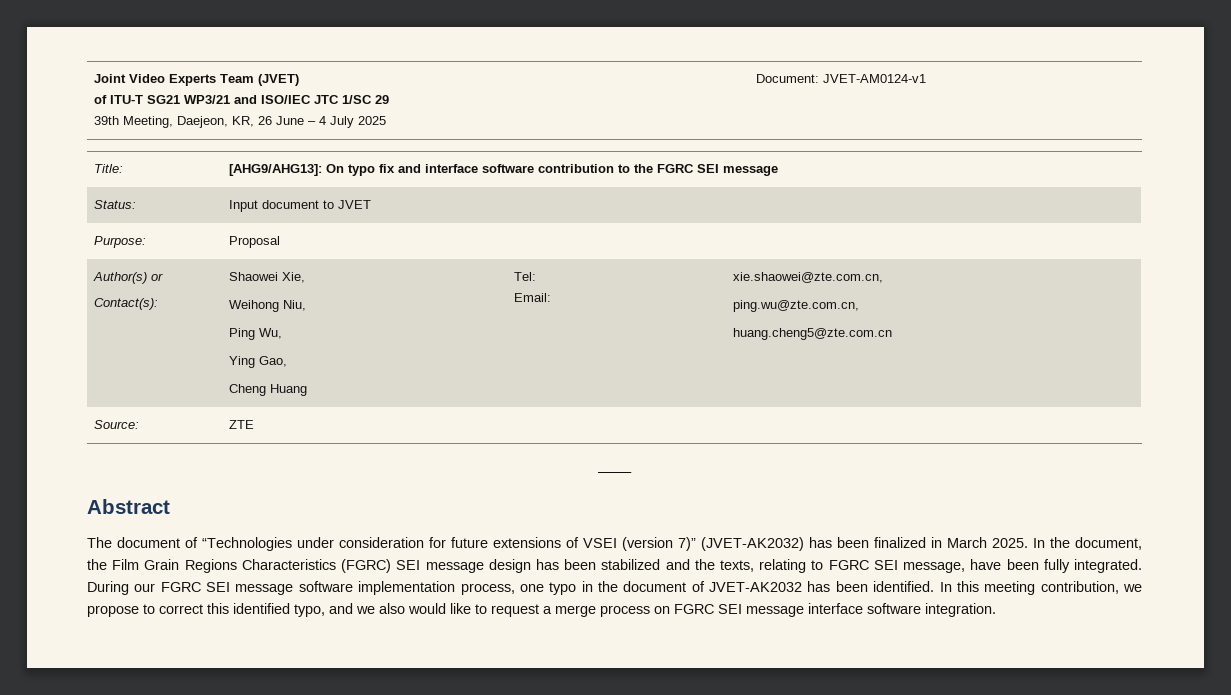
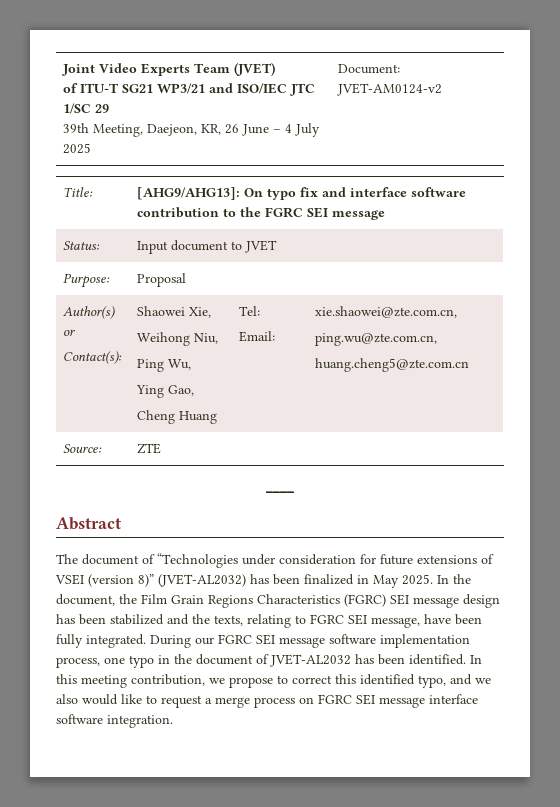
  Joint Video Experts Team (JVET)
  of ITU-T SG21 WP3/21 and ISO/IEC JTC 1/SC 29
- 39th Meeting, Daejeon, KR, 26 June – 4 July 2025 | Document: JVET-AM0124-v1
+ 39th Meeting, Daejeon, KR, 26 June – 4 July 2025 | Document: JVET-AM0124-v2
- The document of “Technologies under consideration for future extensions of VSEI (version 7)” (JVET-AK2032) has been finalized in March 2025.
+ The document of “Technologies under consideration for future extensions of VSEI (version 8)” (JVET-AL2032) has been finalized in May 2025.
- During our FGRC SEI message software implementation process, one typo in the document of JVET-AK2032 has been identified.
+ During our FGRC SEI message software implementation process, one typo in the document of JVET-AL2032 has been identified.

